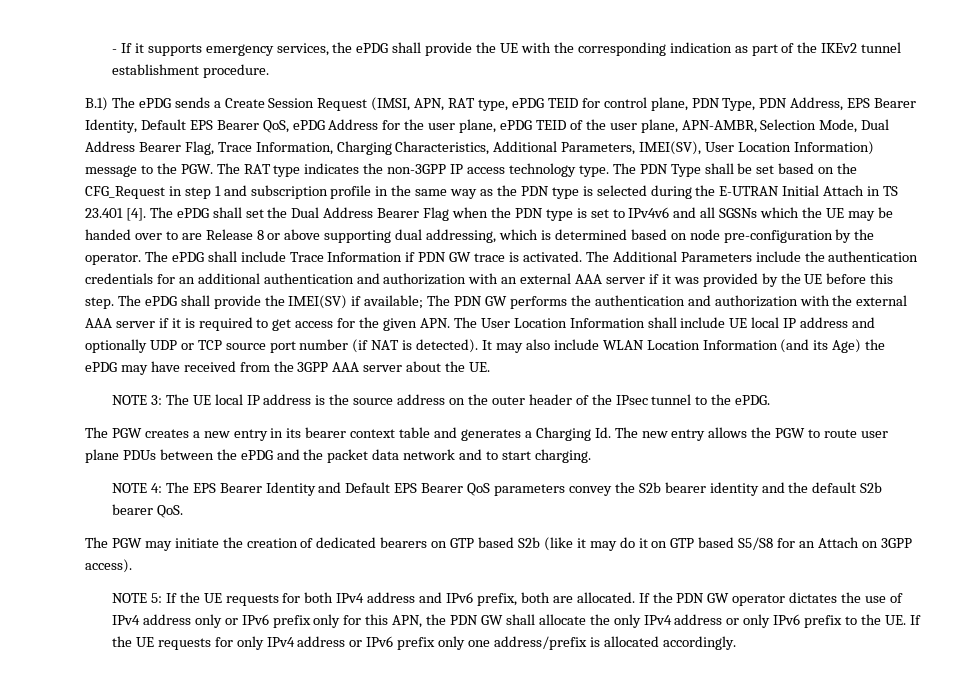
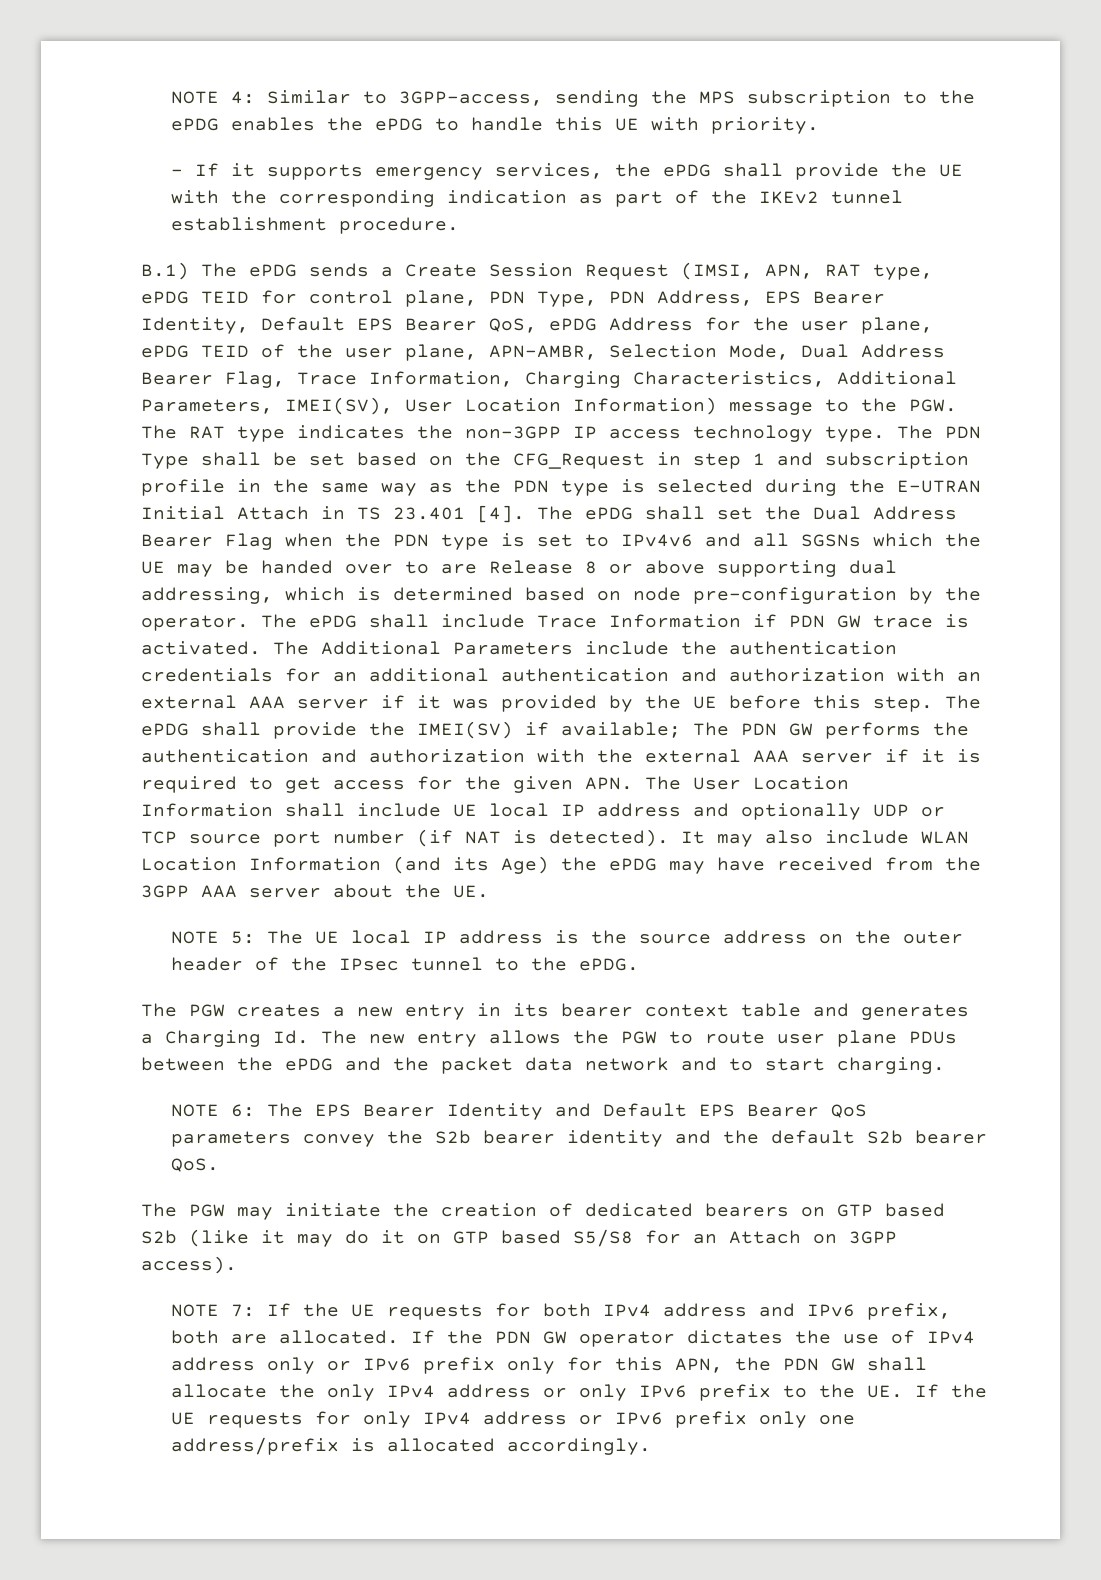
+ NOTE 4: Similar to 3GPP-access, sending the MPS subscription to the ePDG enables the ePDG to handle this UE with priority.
- NOTE 3: The UE local IP address is the source address on the outer header of the IPsec tunnel to the ePDG.
+ NOTE 5: The UE local IP address is the source address on the outer header of the IPsec tunnel to the ePDG.
- NOTE 4: The EPS Bearer Identity and Default EPS Bearer QoS parameters convey the S2b bearer identity and the default S2b bearer QoS.
+ NOTE 6: The EPS Bearer Identity and Default EPS Bearer QoS parameters convey the S2b bearer identity and the default S2b bearer QoS.
- NOTE 5: If the UE requests for both IPv4 address and IPv6 prefix, both are allocated.
+ NOTE 7: If the UE requests for both IPv4 address and IPv6 prefix, both are allocated.

